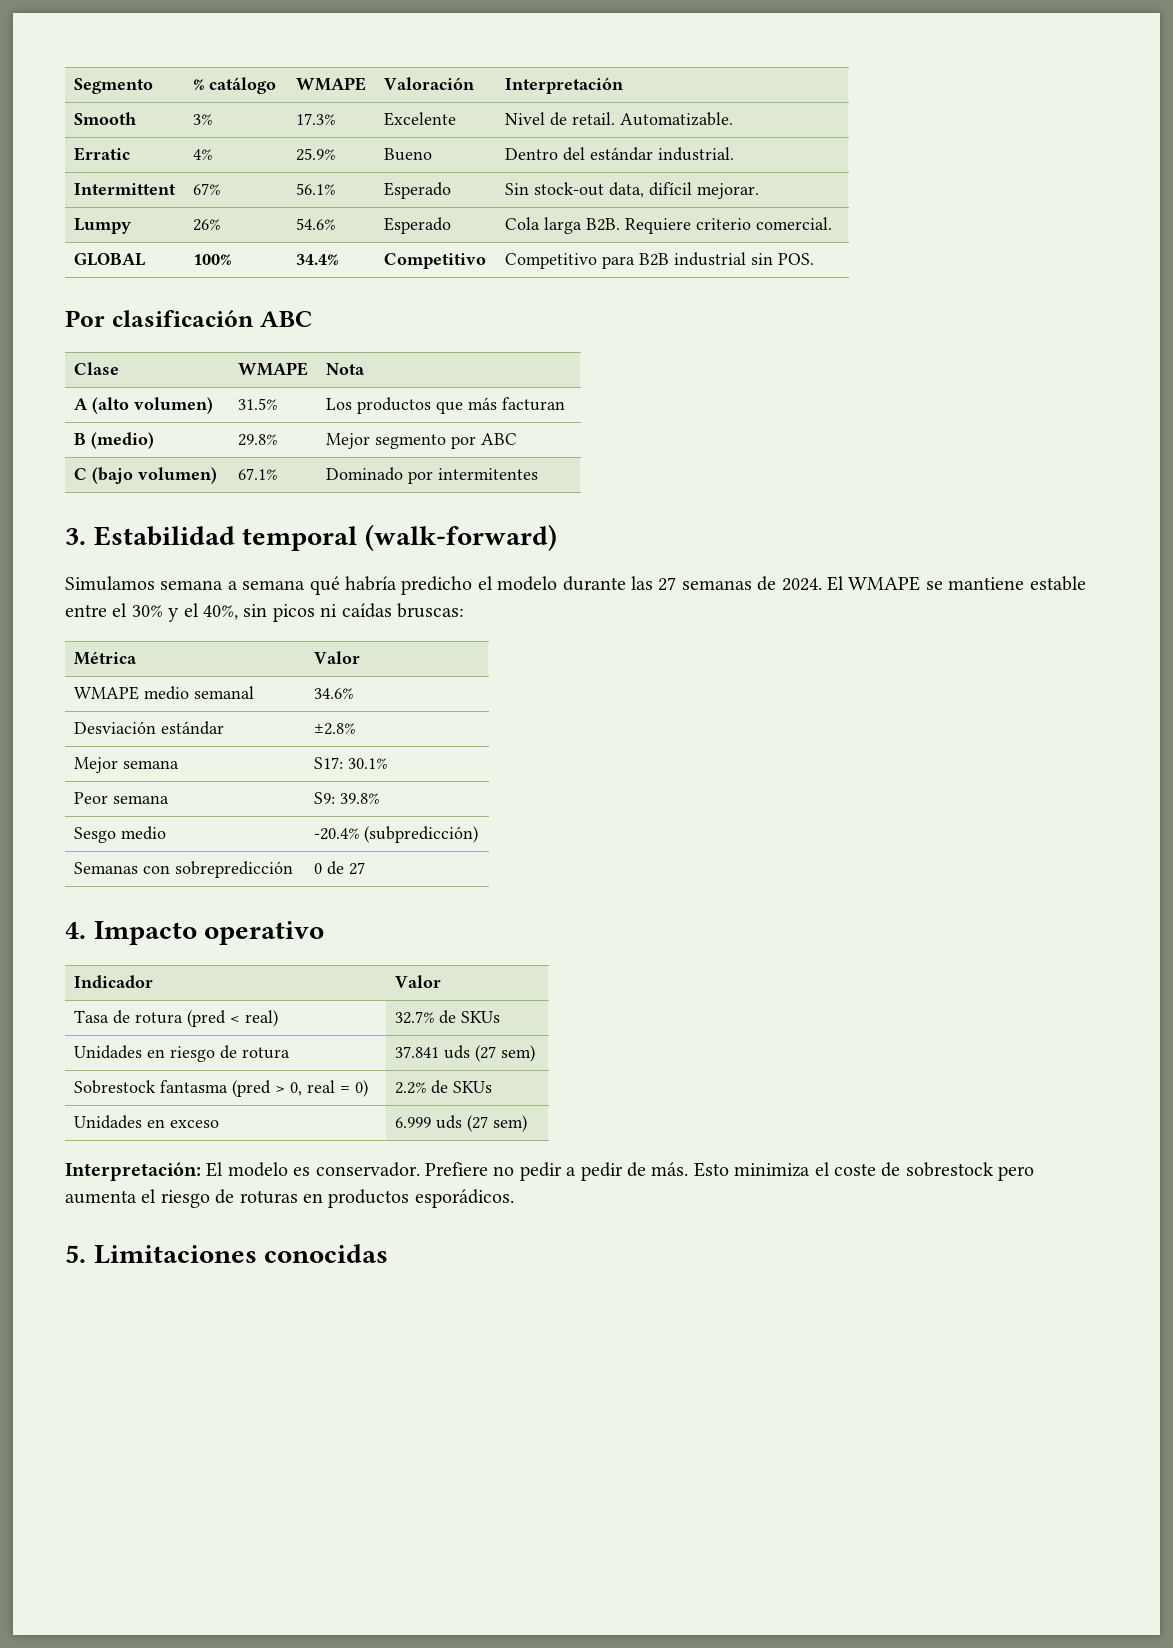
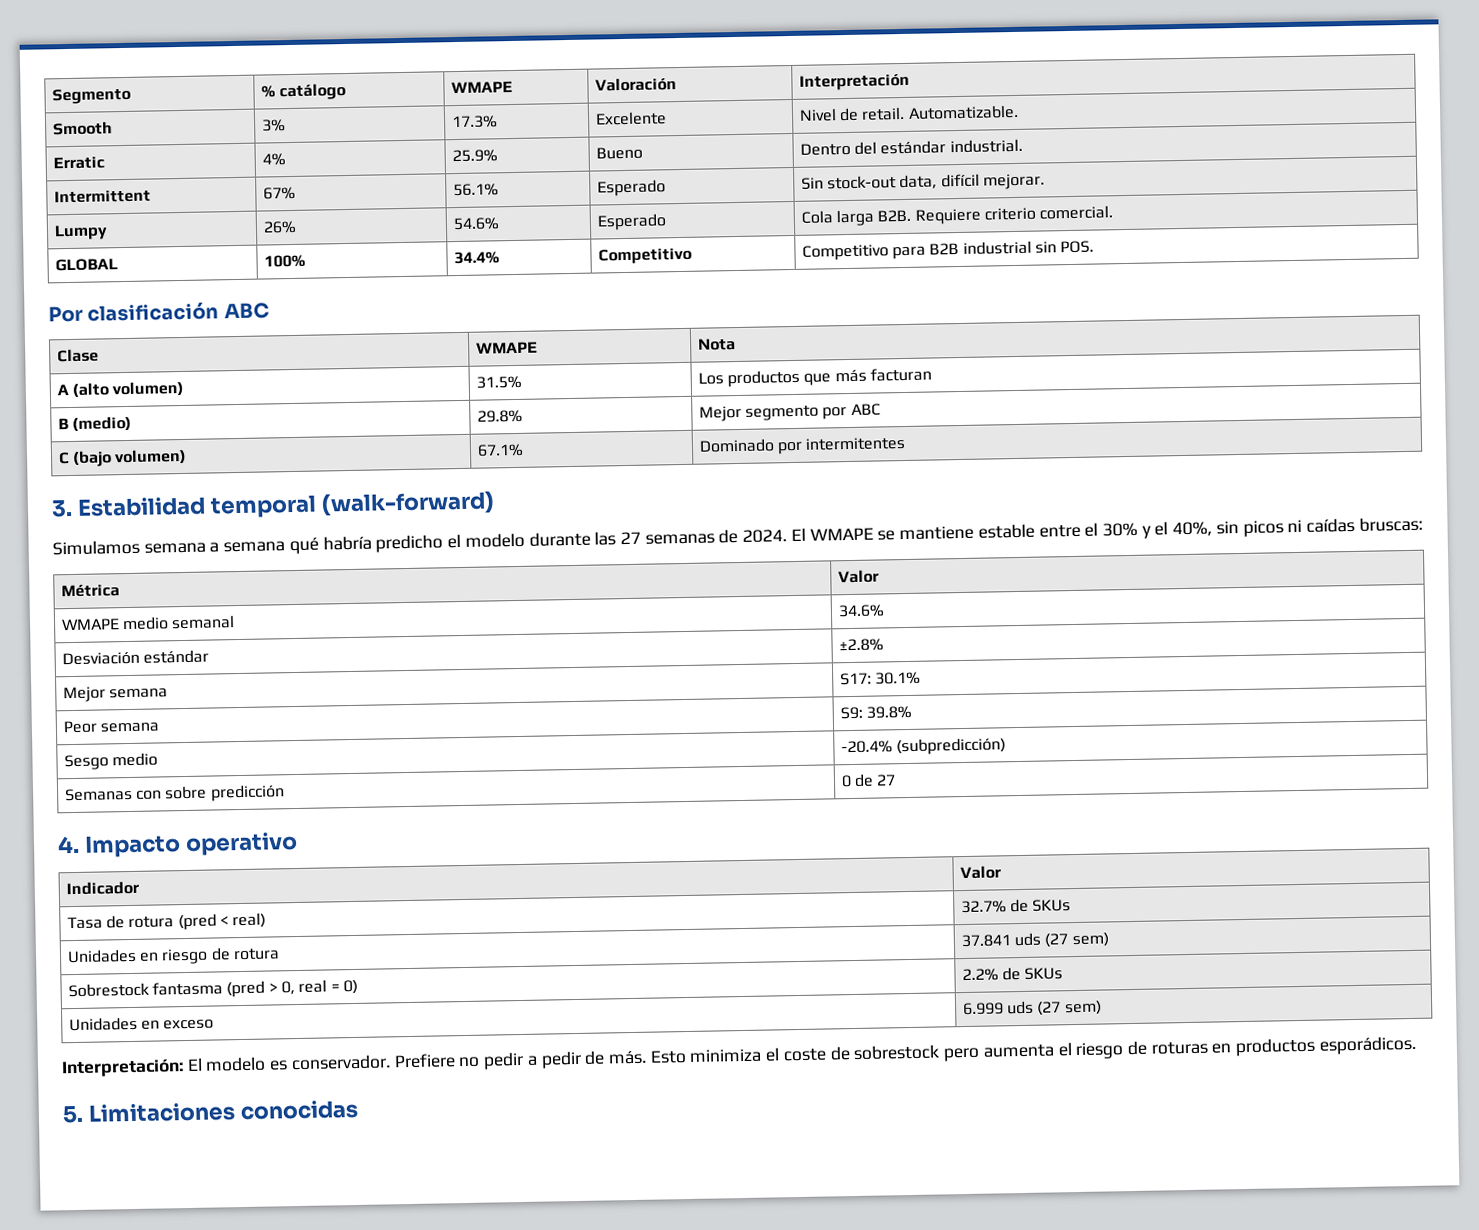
- Semanas con sobrepredicción | 0 de 27
+ Semanas con sobre predicción | 0 de 27

